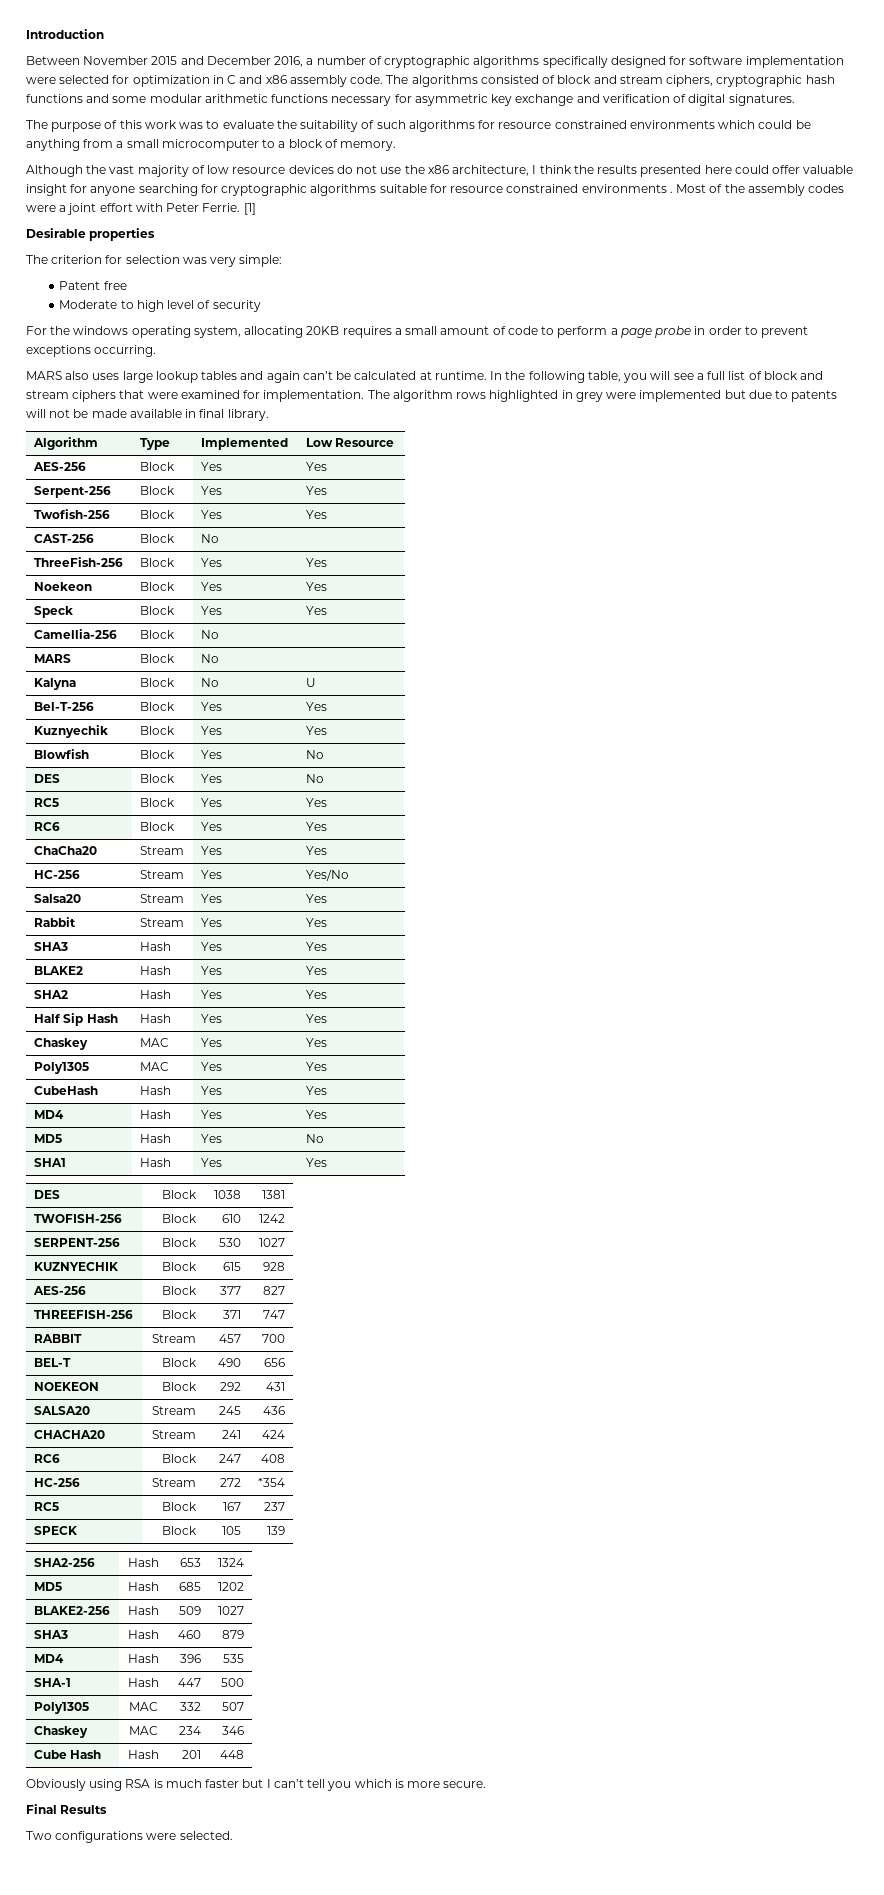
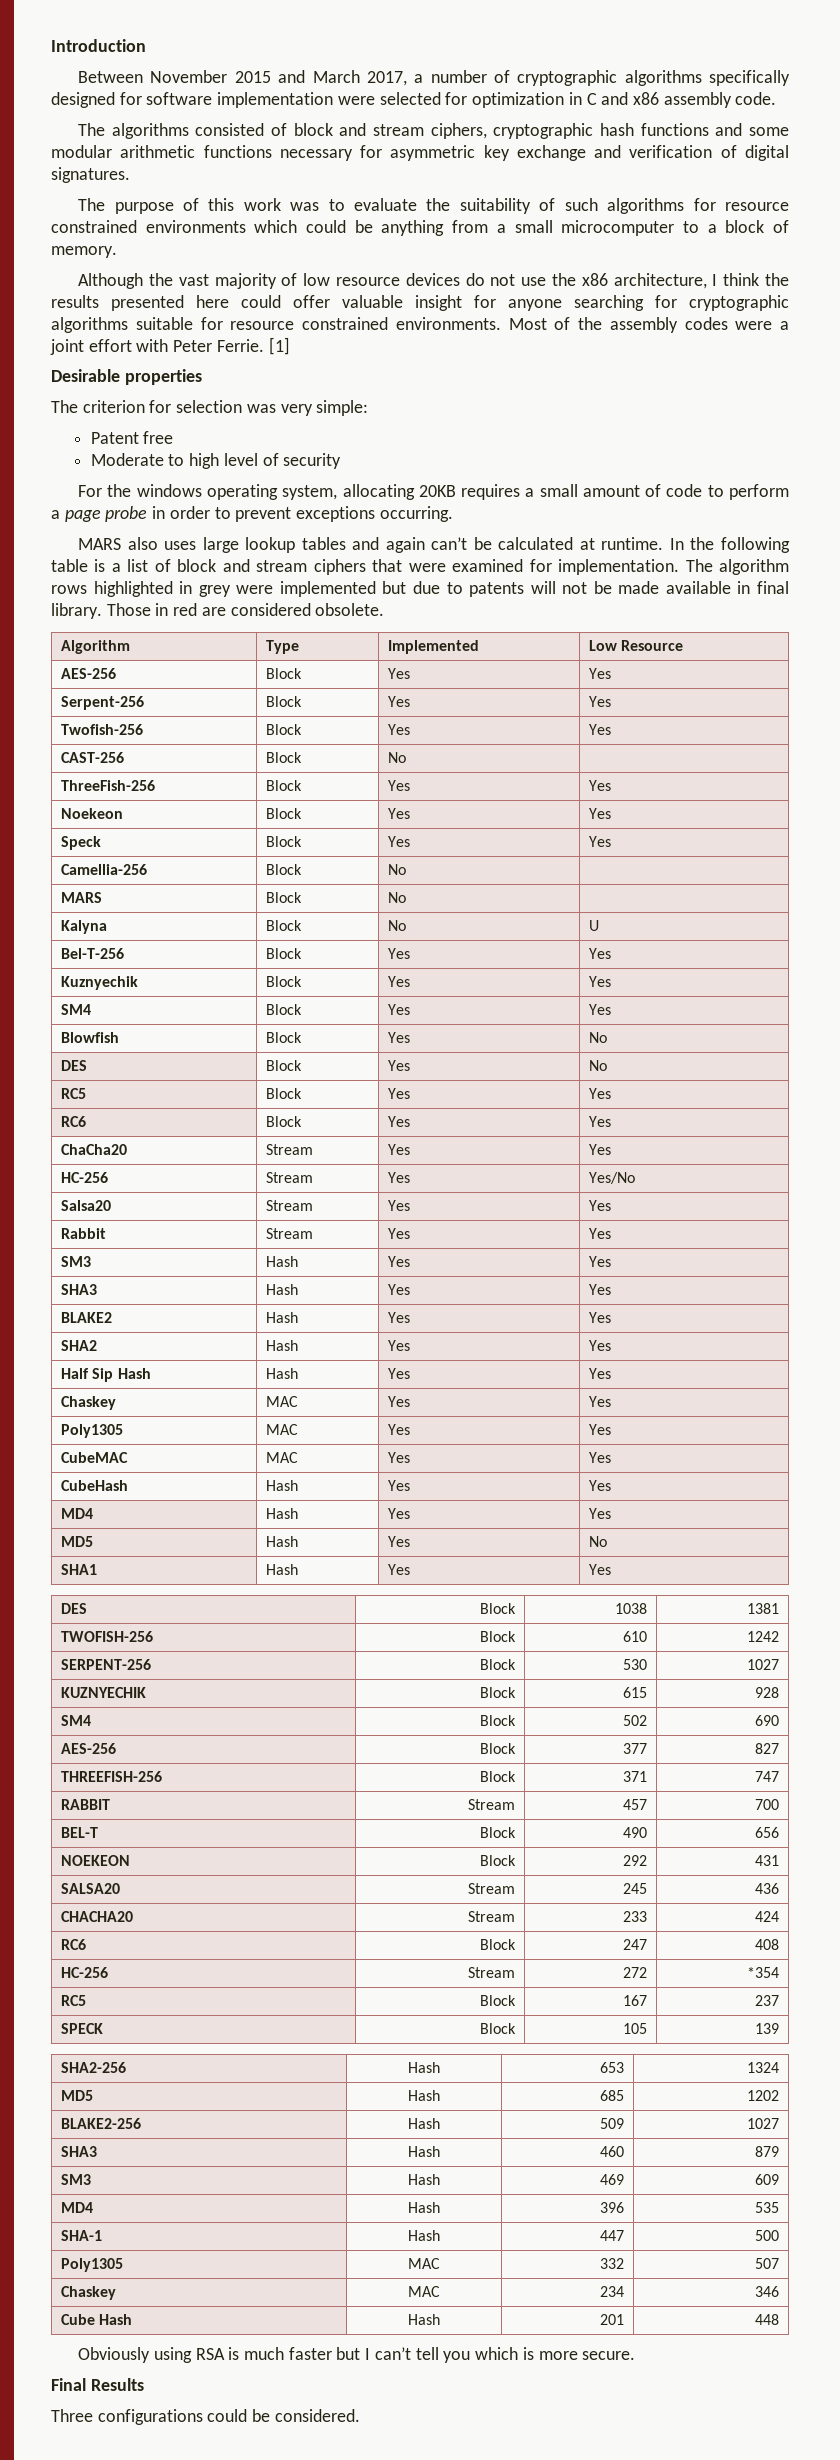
- Between November 2015 and December 2016, a number of cryptographic algorithms specifically designed for software implementation were selected for optimization in C and x86 assembly code. The algorithms consisted of block and stream ciphers, cryptographic hash functions and some modular arithmetic functions necessary for asymmetric key exchange and verification of digital signatures.
+ Between November 2015 and March 2017, a number of cryptographic algorithms specifically designed for software implementation were selected for optimization in C and x86 assembly code.
+ The algorithms consisted of block and stream ciphers, cryptographic hash functions and some modular arithmetic functions necessary for asymmetric key exchange and verification of digital signatures.
- Although the vast majority of low resource devices do not use the x86 architecture, I think the results presented here could offer valuable insight for anyone searching for cryptographic algorithms suitable for resource constrained environments .
+ Although the vast majority of low resource devices do not use the x86 architecture, I think the results presented here could offer valuable insight for anyone searching for cryptographic algorithms suitable for resource constrained environments.
- In the following table, you will see a full list of block and stream ciphers that were examined for implementation.
+ In the following table is a list of block and stream ciphers that were examined for implementation.
+ Those in red are considered obsolete.
+ SM4 | Block | Yes | Yes
+ SM3 | Hash | Yes | Yes
+ CubeMAC | MAC | Yes | Yes
+ SM4 | Block | 502 | 690
- CHACHA20 | Stream | 241 | 424
+ CHACHA20 | Stream | 233 | 424
+ SM3 | Hash | 469 | 609
- Two configurations were selected.
+ Three configurations could be considered.

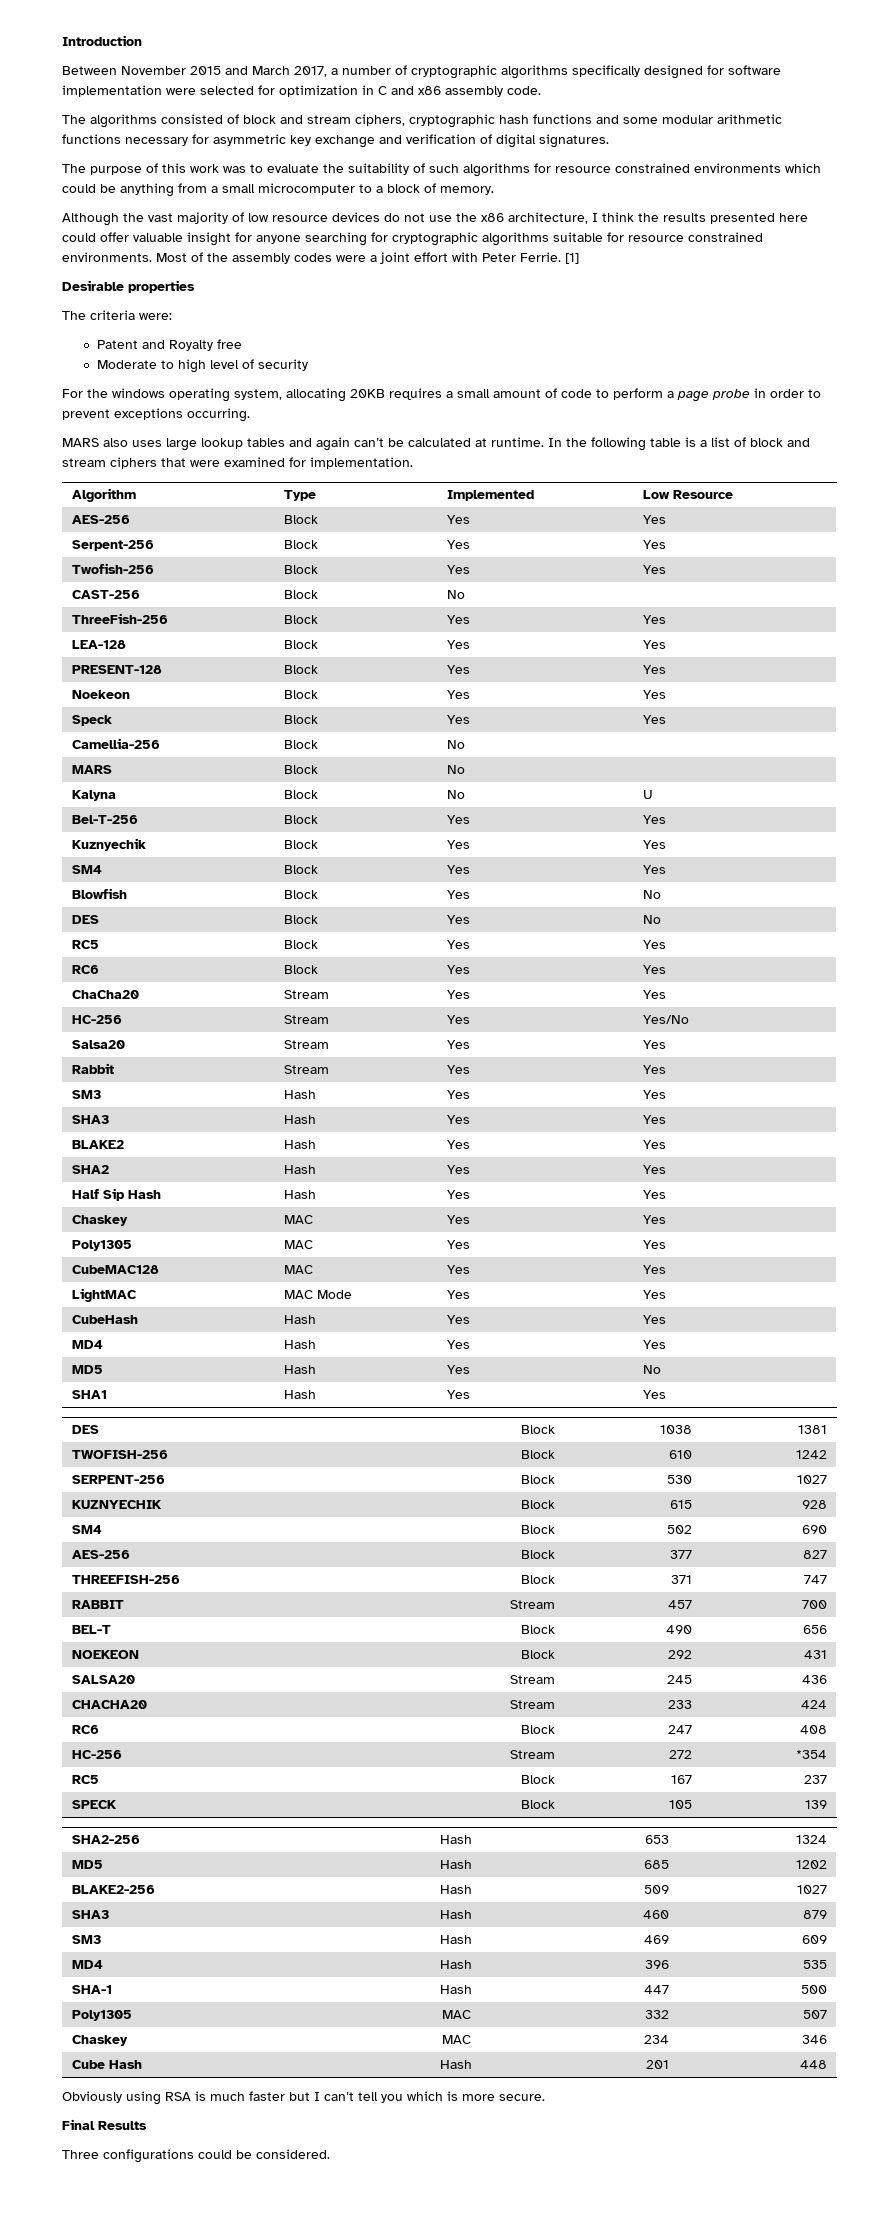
- The criterion for selection was very simple:
+ The criteria were:
- Patent free
+ Patent and Royalty free
- The algorithm rows highlighted in grey were implemented but due to patents will not be made available in final library. Those in red are considered obsolete.
+ LEA-128 | Block | Yes | Yes
+ PRESENT-128 | Block | Yes | Yes
- CubeMAC | MAC | Yes | Yes
+ CubeMAC128 | MAC | Yes | Yes
+ LightMAC | MAC Mode | Yes | Yes

